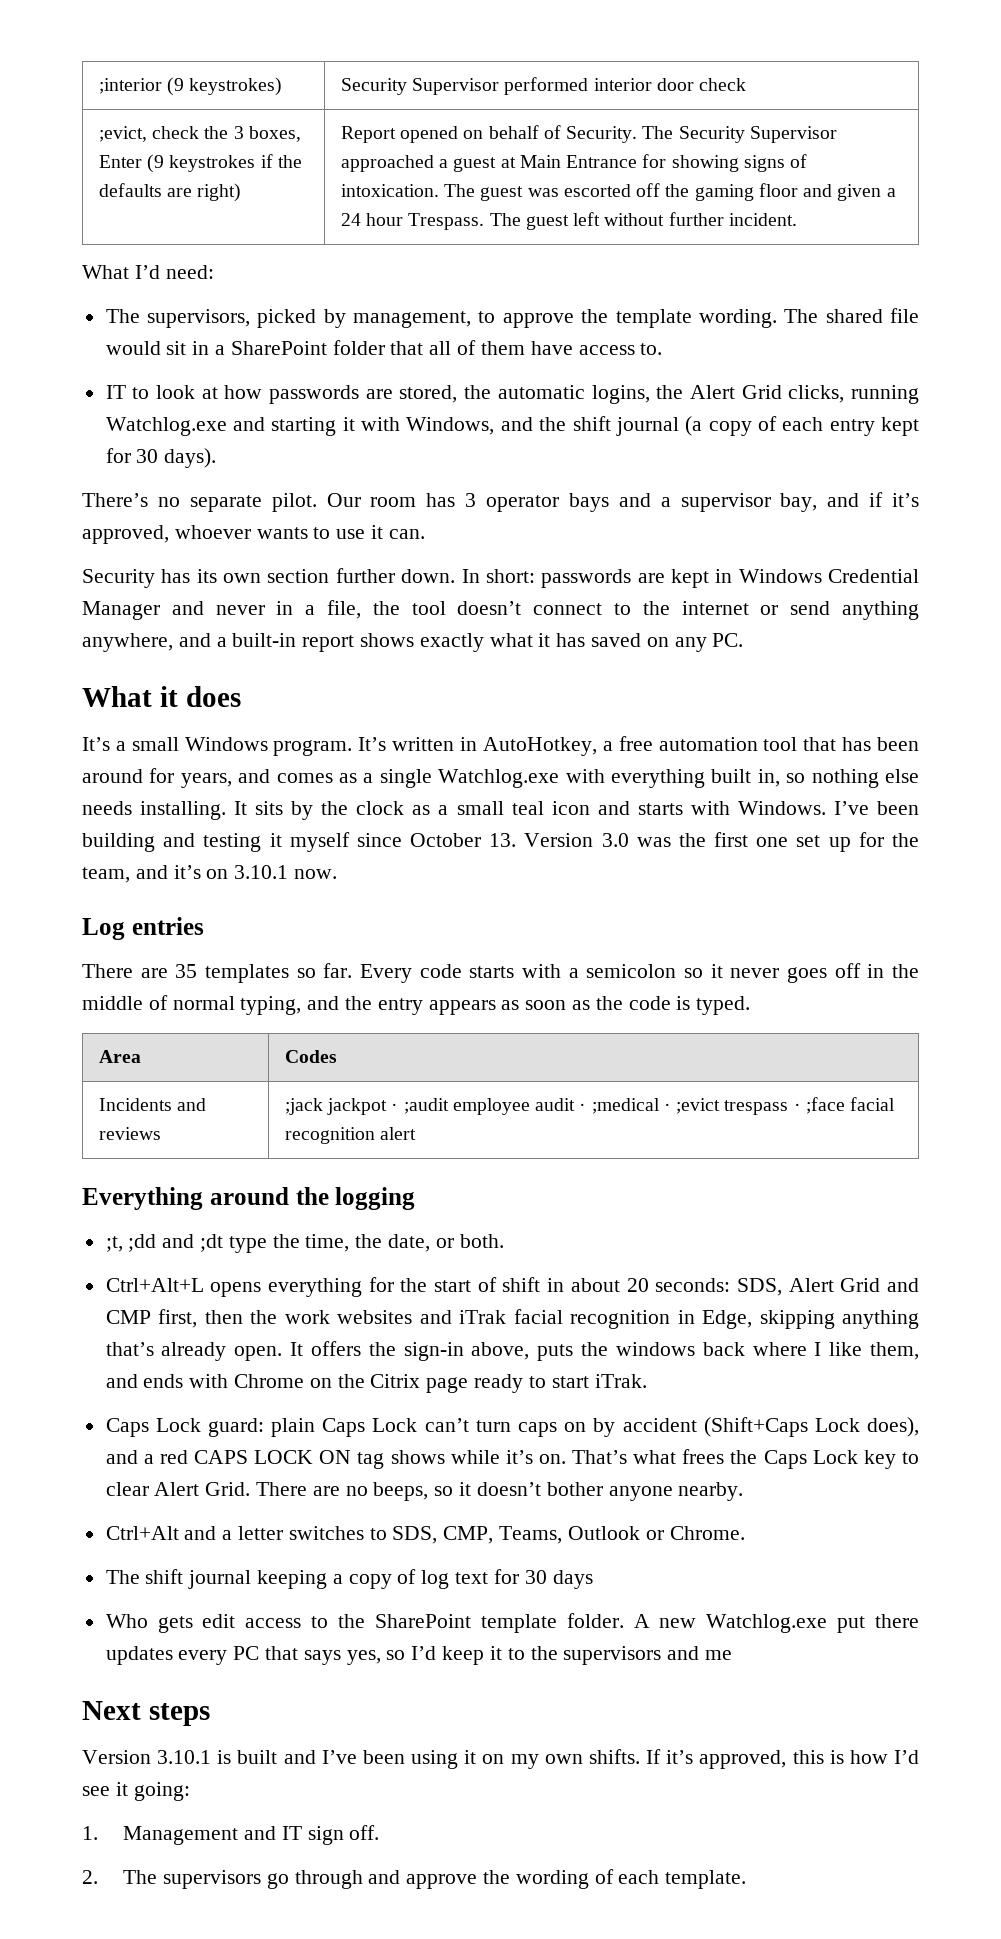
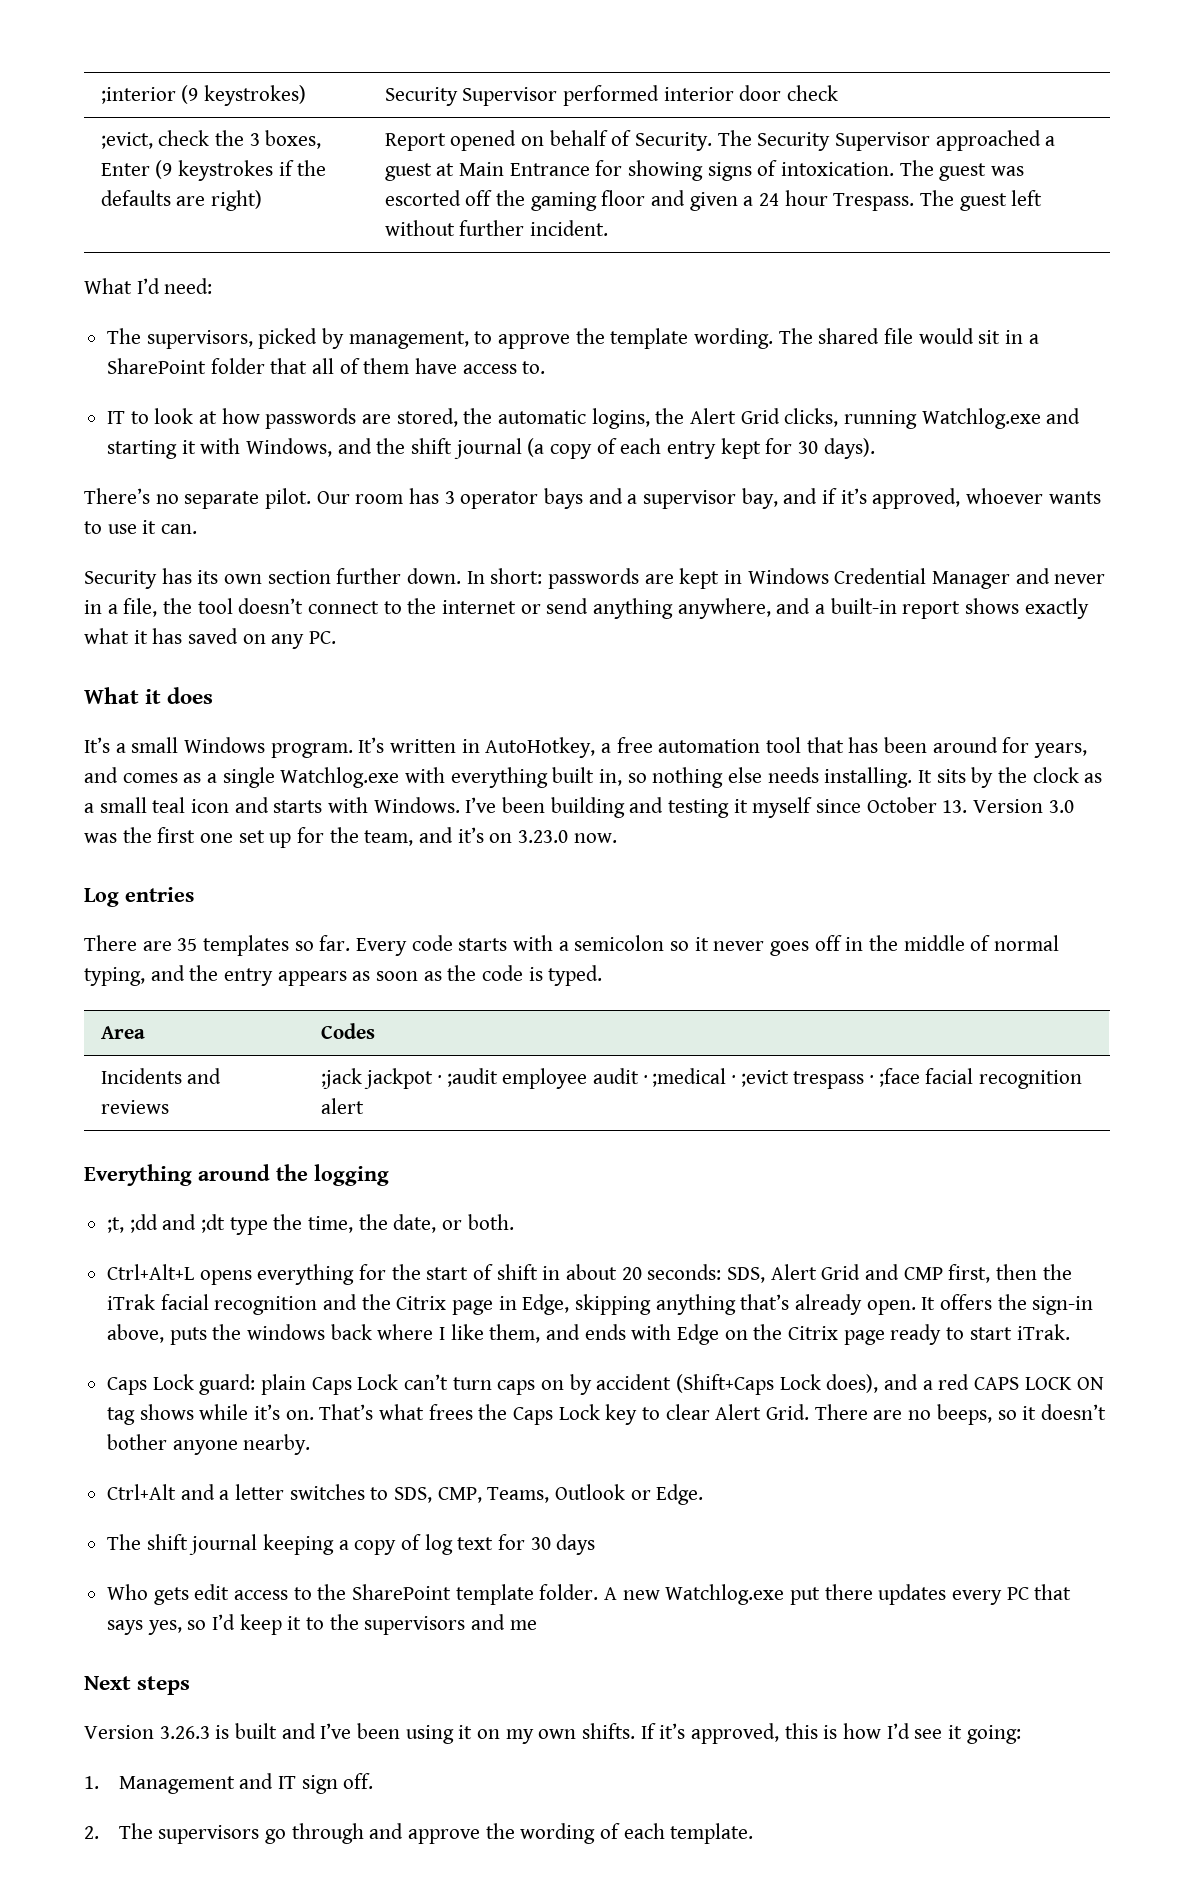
- I’ve been building and testing it myself since October 13. Version 3.0 was the first one set up for the team, and it’s on 3.10.1 now.
+ I’ve been building and testing it myself since October 13. Version 3.0 was the first one set up for the team, and it’s on 3.23.0 now.
- Ctrl+Alt+L opens everything for the start of shift in about 20 seconds: SDS, Alert Grid and CMP first, then the work websites and iTrak facial recognition in Edge, skipping anything that’s already open.
+ Ctrl+Alt+L opens everything for the start of shift in about 20 seconds: SDS, Alert Grid and CMP first, then the iTrak facial recognition and the Citrix page in Edge, skipping anything that’s already open.
- It offers the sign-in above, puts the windows back where I like them, and ends with Chrome on the Citrix page ready to start iTrak.
+ It offers the sign-in above, puts the windows back where I like them, and ends with Edge on the Citrix page ready to start iTrak.
- Ctrl+Alt and a letter switches to SDS, CMP, Teams, Outlook or Chrome.
+ Ctrl+Alt and a letter switches to SDS, CMP, Teams, Outlook or Edge.
- Version 3.10.1 is built and I’ve been using it on my own shifts.
+ Version 3.26.3 is built and I’ve been using it on my own shifts.

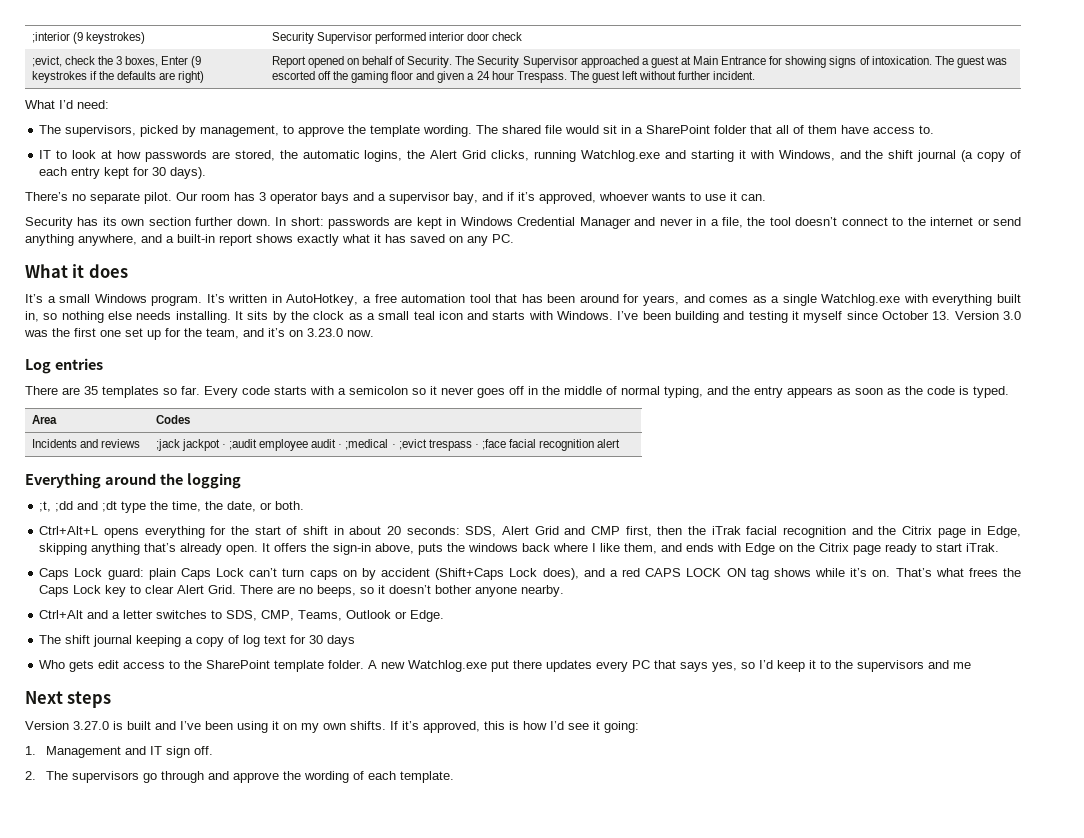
- Version 3.26.3 is built and I’ve been using it on my own shifts.
+ Version 3.27.0 is built and I’ve been using it on my own shifts.

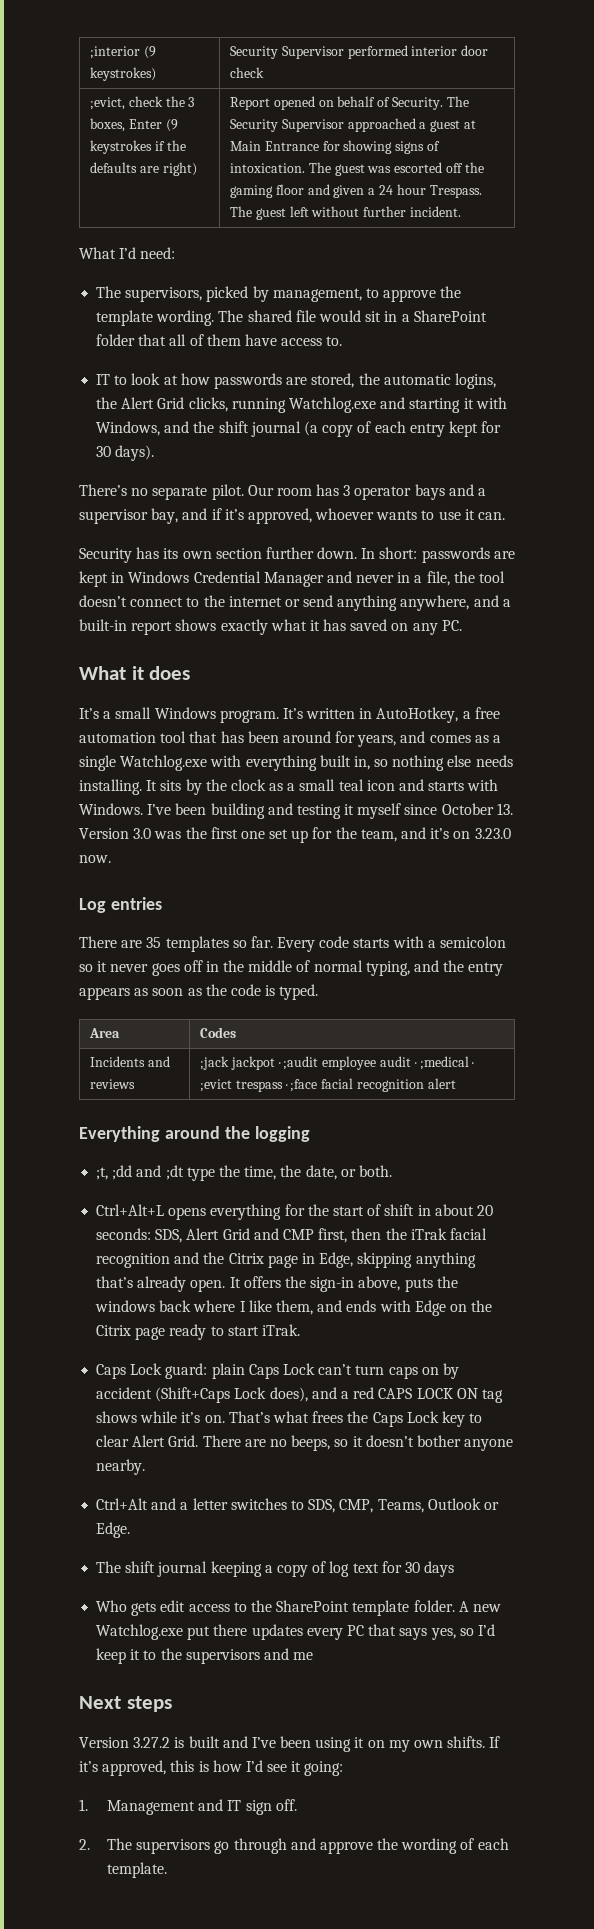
- Version 3.27.0 is built and I’ve been using it on my own shifts.
+ Version 3.27.2 is built and I’ve been using it on my own shifts.

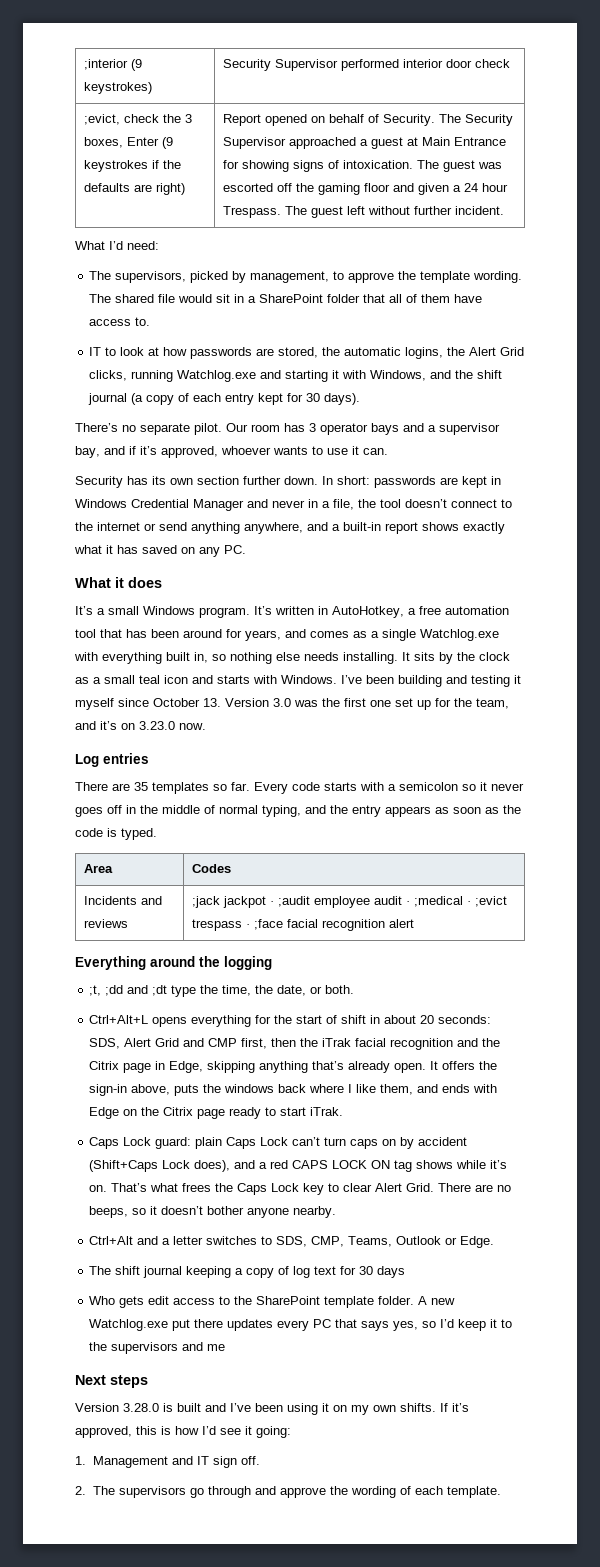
- Version 3.27.2 is built and I’ve been using it on my own shifts.
+ Version 3.28.0 is built and I’ve been using it on my own shifts.

